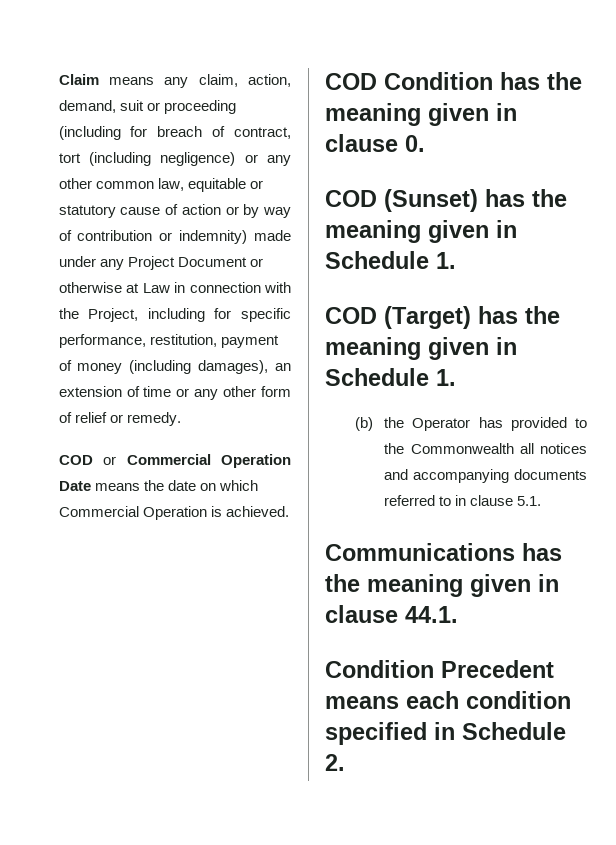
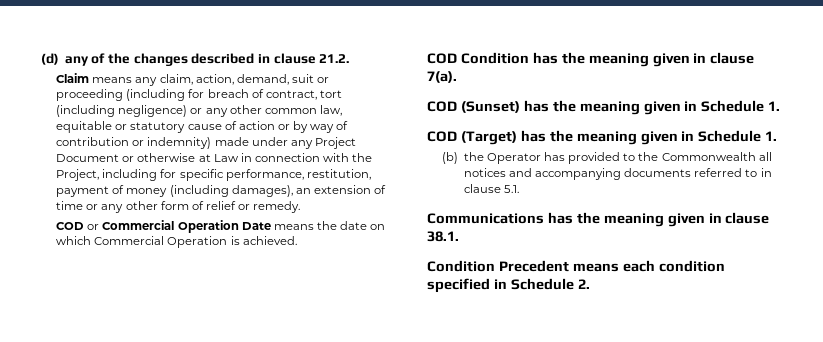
+ (d) any of the changes described in clause 21.2.
- COD Condition has the meaning given in clause 0.
+ COD Condition has the meaning given in clause 7(a).
- Communications has the meaning given in clause 44.1.
+ Communications has the meaning given in clause 38.1.

